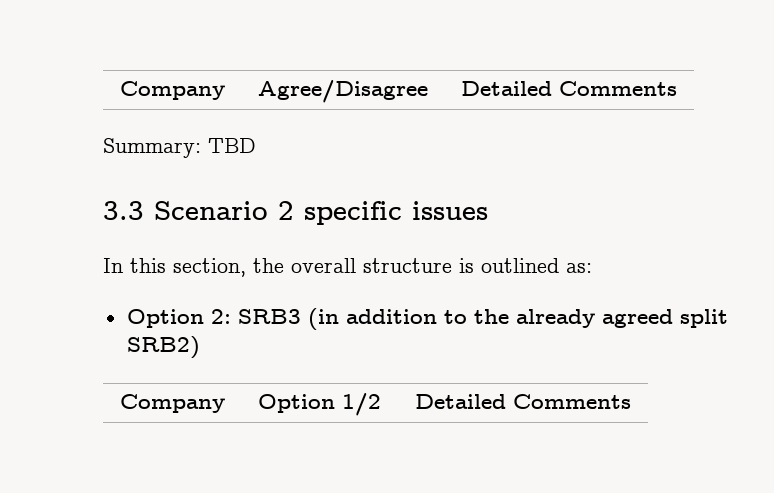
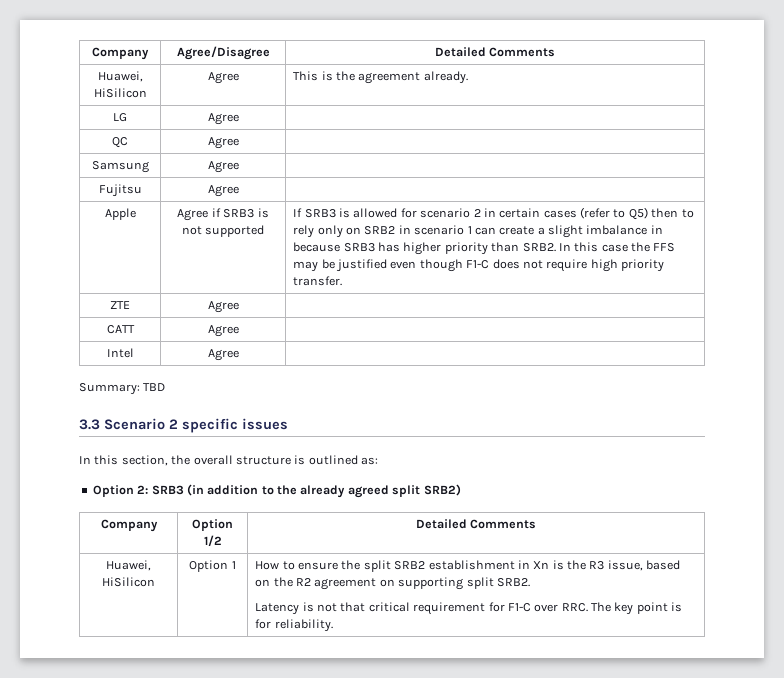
+ Huawei, HiSilicon | Agree | This is the agreement already.
+ LG | Agree |
+ QC | Agree |
+ Samsung | Agree |
+ Fujitsu | Agree |
+ Apple | Agree if SRB3 is not supported | If SRB3 is allowed for scenario 2 in certain cases (refer to Q5) then to rely only on SRB2 in scenario 1 can create a slight imbalance in because SRB3 has higher priority than SRB2. In this case the FFS may be justified even though F1-C does not require high priority transfer.
+ ZTE | Agree |
+ CATT | Agree |
+ Intel | Agree |
+ Huawei, HiSilicon | Option 1 | How to ensure the split SRB2 establishment in Xn is the R3 issue, based on the R2 agreement on supporting split SRB2.
+ Latency is not that critical requirement for F1-C over RRC. The key point is for reliability.

